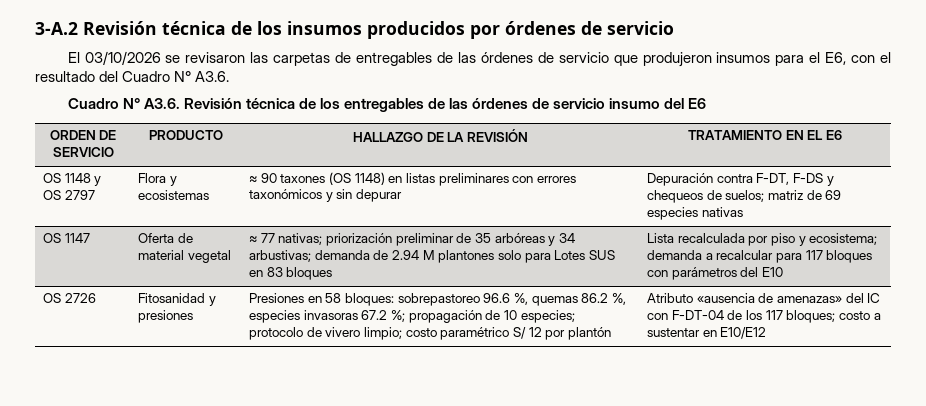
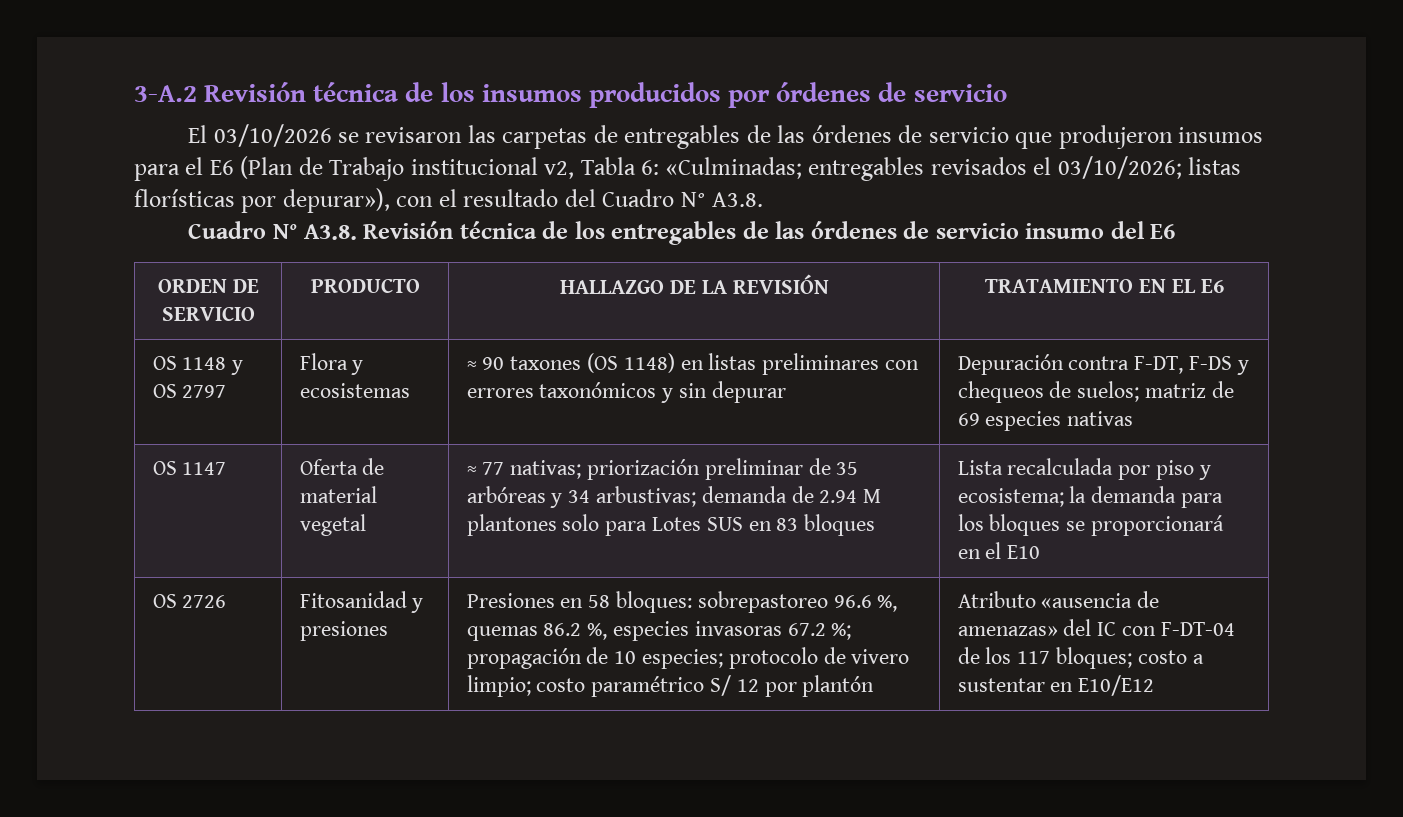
- El 03/10/2026 se revisaron las carpetas de entregables de las órdenes de servicio que produjeron insumos para el E6, con el resultado del Cuadro N° A3.6.
- Cuadro N° A3.6. Revisión técnica de los entregables de las órdenes de servicio insumo del E6
+ El 03/10/2026 se revisaron las carpetas de entregables de las órdenes de servicio que produjeron insumos para el E6 (Plan de Trabajo institucional v2, Tabla 6: «Culminadas; entregables revisados el 03/10/2026; listas florísticas por depurar»), con el resultado del Cuadro N° A3.8.
+ Cuadro N° A3.8. Revisión técnica de los entregables de las órdenes de servicio insumo del E6
- Lista recalculada por piso y ecosistema; demanda a recalcular para 117 bloques con parámetros del E10
+ Lista recalculada por piso y ecosistema; la demanda para los bloques se proporcionará en el E10

